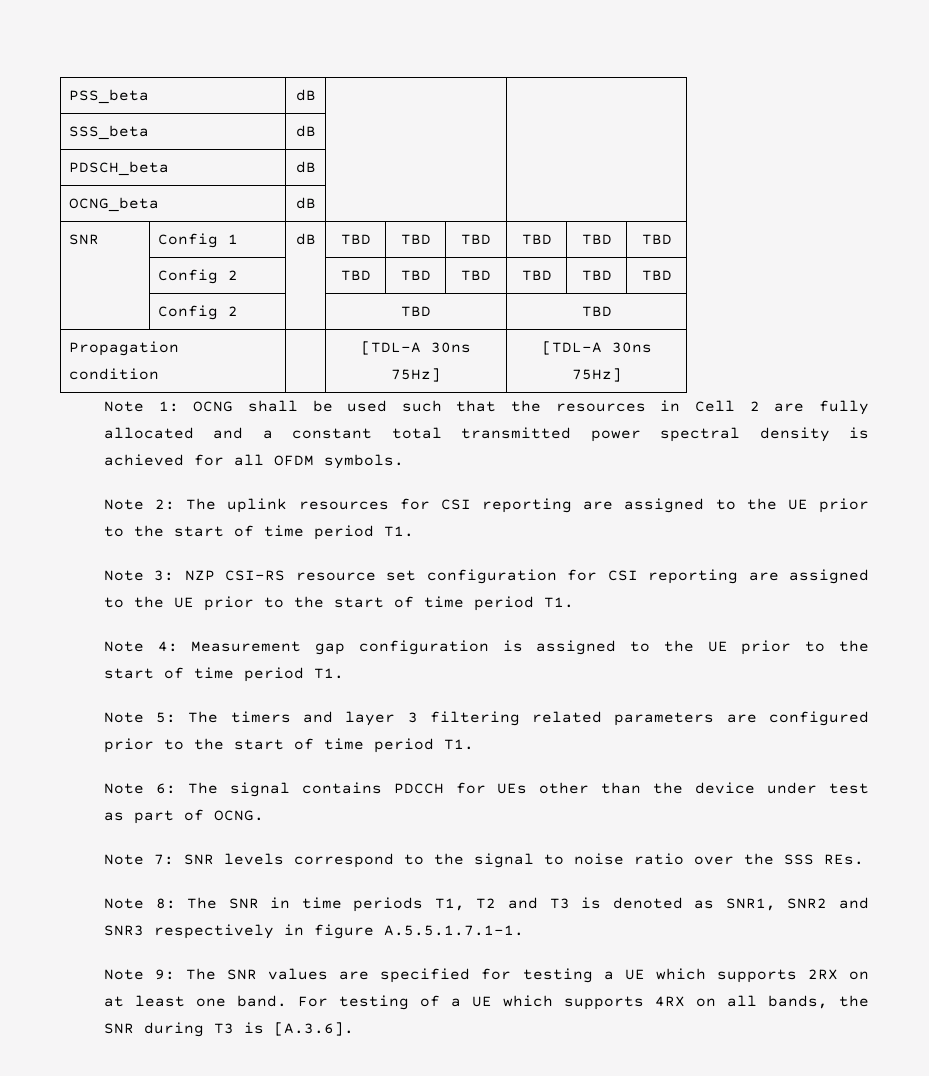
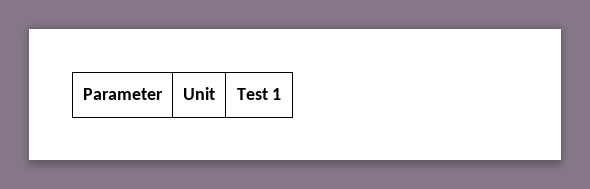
- PSS_beta | dB | |
- SSS_beta | dB | |
- PDSCH_beta | dB | |
- OCNG_beta | dB | |
- SNR | Config 1 | dB | TBD | TBD | TBD | TBD | TBD | TBD
- | Config 2 | | TBD | TBD | TBD | TBD | TBD | TBD
- | Config 2 | | TBD | TBD
- Propagation condition | | [TDL-A 30ns 75Hz] | [TDL-A 30ns 75Hz]
- Note 1: OCNG shall be used such that the resources in Cell 2 are fully allocated and a constant total transmitted power spectral density is achieved for all OFDM symbols.
- Note 2: The uplink resources for CSI reporting are assigned to the UE prior to the start of time period T1.
- Note 3: NZP CSI-RS resource set configuration for CSI reporting are assigned to the UE prior to the start of time period T1.
- Note 4: Measurement gap configuration is assigned to the UE prior to the start of time period T1.
- Note 5: The timers and layer 3 filtering related parameters are configured prior to the start of time period T1.
- Note 6: The signal contains PDCCH for UEs other than the device under test as part of OCNG.
- Note 7: SNR levels correspond to the signal to noise ratio over the SSS REs.
- Note 8: The SNR in time periods T1, T2 and T3 is denoted as SNR1, SNR2 and SNR3 respectively in figure A.5.5.1.7.1-1.
- Note 9: The SNR values are specified for testing a UE which supports 2RX on at least one band. For testing of a UE which supports 4RX on all bands, the SNR during T3 is [A.3.6].
+ Parameter | Unit | Test 1

